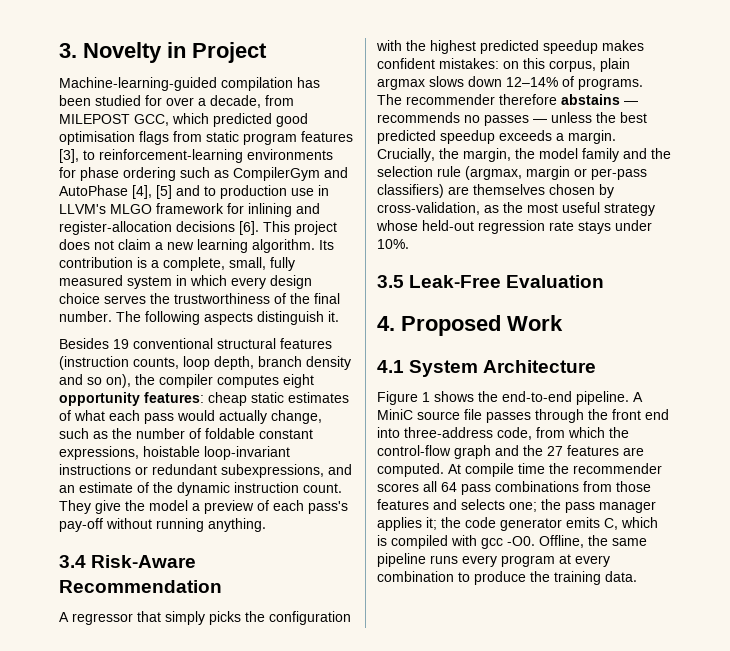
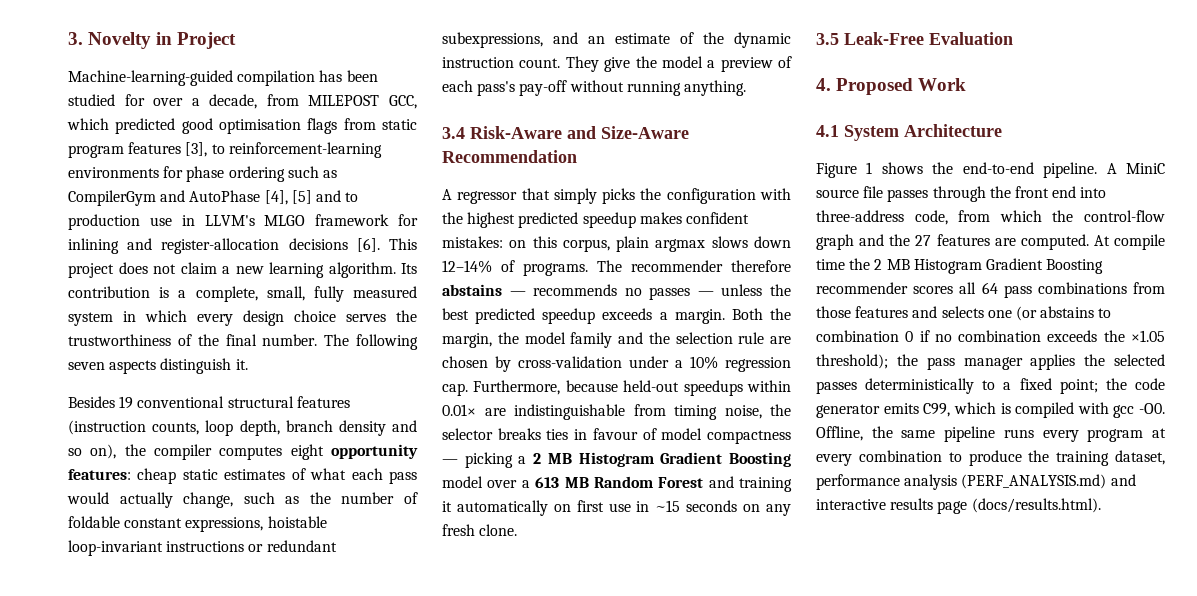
- The following aspects distinguish it.
+ The following seven aspects distinguish it.
- 3.4 Risk-Aware Recommendation
+ 3.4 Risk-Aware and Size-Aware Recommendation
- Crucially, the margin, the model family and the selection rule (argmax, margin or per-pass classifiers) are themselves chosen by cross-validation, as the most useful strategy whose held-out regression rate stays under 10%.
+ Both the margin, the model family and the selection rule are chosen by cross-validation under a 10% regression cap. Furthermore, because held-out speedups within 0.01× are indistinguishable from timing noise, the selector breaks ties in favour of model compactness — picking a 2 MB Histogram Gradient Boosting model over a 613 MB Random Forest and training it automatically on first use in ~15 seconds on any fresh clone.
- At compile time the recommender scores all 64 pass combinations from those features and selects one; the pass manager applies it; the code generator emits C, which is compiled with gcc -O0.
+ At compile time the 2 MB Histogram Gradient Boosting recommender scores all 64 pass combinations from those features and selects one (or abstains to combination 0 if no combination exceeds the ×1.05 threshold); the pass manager applies the selected passes deterministically to a fixed point; the code generator emits C99, which is compiled with gcc -O0.
- Offline, the same pipeline runs every program at every combination to produce the training data.
+ Offline, the same pipeline runs every program at every combination to produce the training dataset, performance analysis (PERF_ANALYSIS.md) and interactive results page (docs/results.html).

